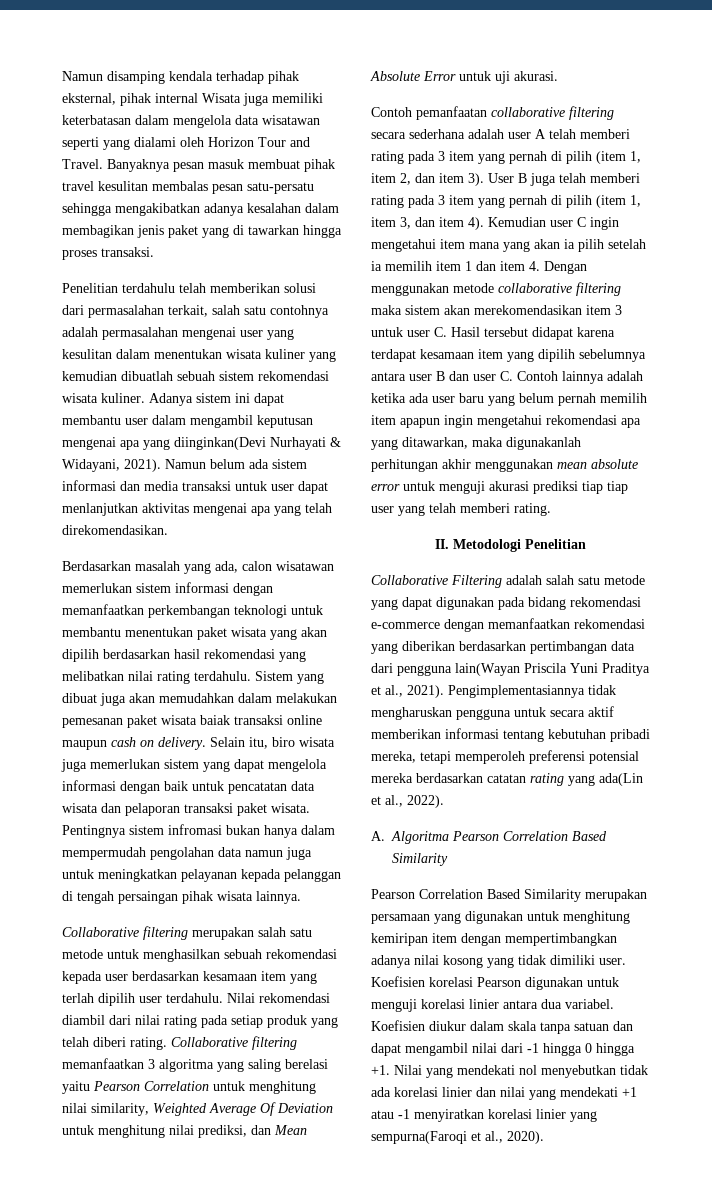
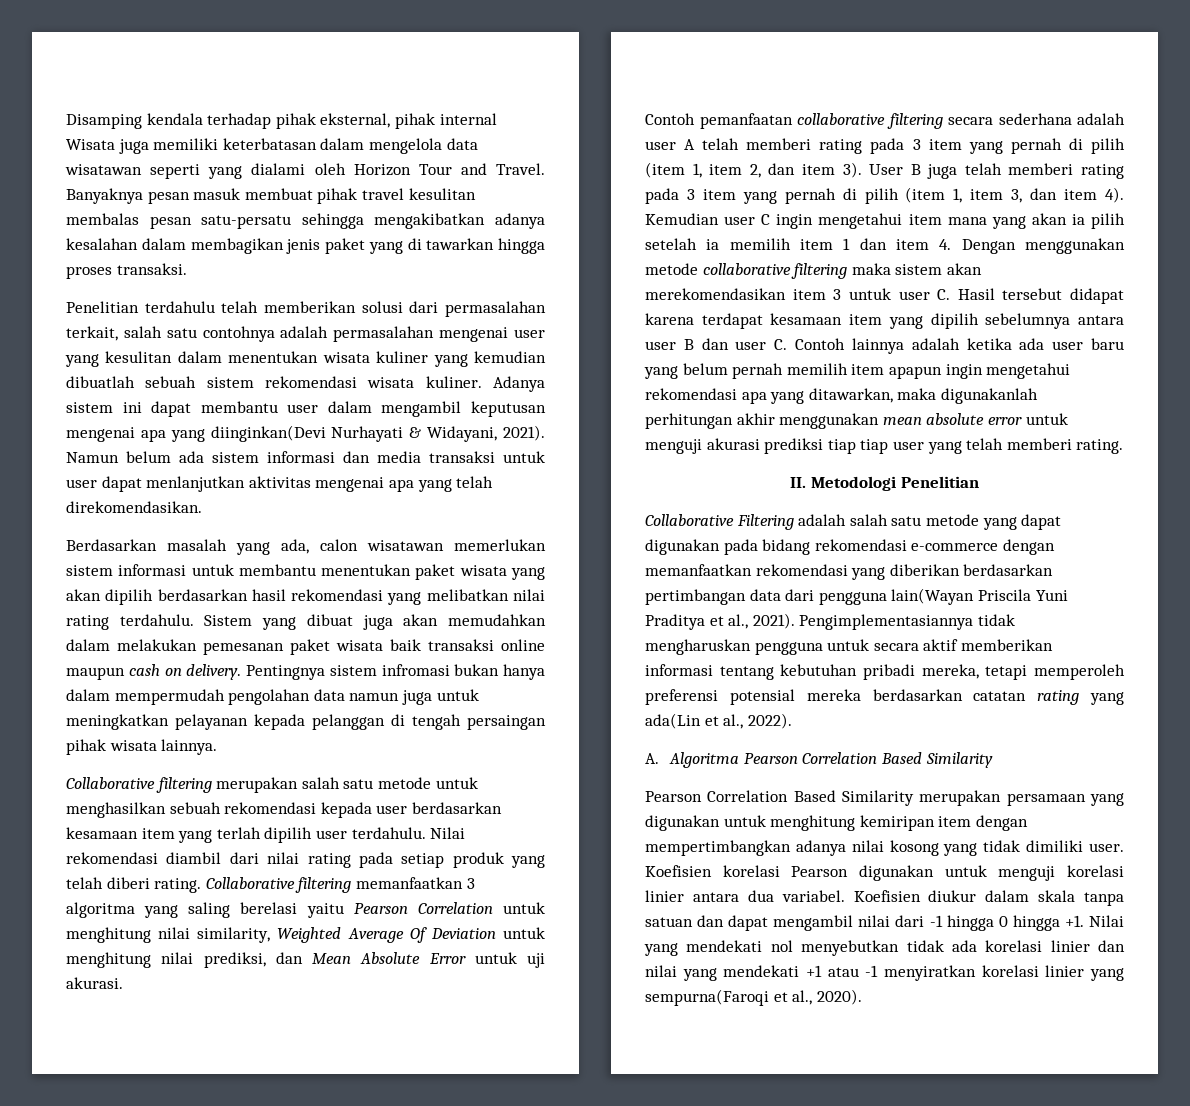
- Namun disamping kendala terhadap pihak eksternal, pihak internal Wisata juga memiliki keterbatasan dalam mengelola data wisatawan seperti yang dialami oleh Horizon Tour and Travel.
+ Disamping kendala terhadap pihak eksternal, pihak internal Wisata juga memiliki keterbatasan dalam mengelola data wisatawan seperti yang dialami oleh Horizon Tour and Travel.
- Berdasarkan masalah yang ada, calon wisatawan memerlukan sistem informasi dengan memanfaatkan perkembangan teknologi untuk membantu menentukan paket wisata yang akan dipilih berdasarkan hasil rekomendasi yang melibatkan nilai rating terdahulu.
+ Berdasarkan masalah yang ada, calon wisatawan memerlukan sistem informasi untuk membantu menentukan paket wisata yang akan dipilih berdasarkan hasil rekomendasi yang melibatkan nilai rating terdahulu.
- Sistem yang dibuat juga akan memudahkan dalam melakukan pemesanan paket wisata baiak transaksi online maupun cash on delivery.
+ Sistem yang dibuat juga akan memudahkan dalam melakukan pemesanan paket wisata baik transaksi online maupun cash on delivery.
- Selain itu, biro wisata juga memerlukan sistem yang dapat mengelola informasi dengan baik untuk pencatatan data wisata dan pelaporan transaksi paket wisata.

